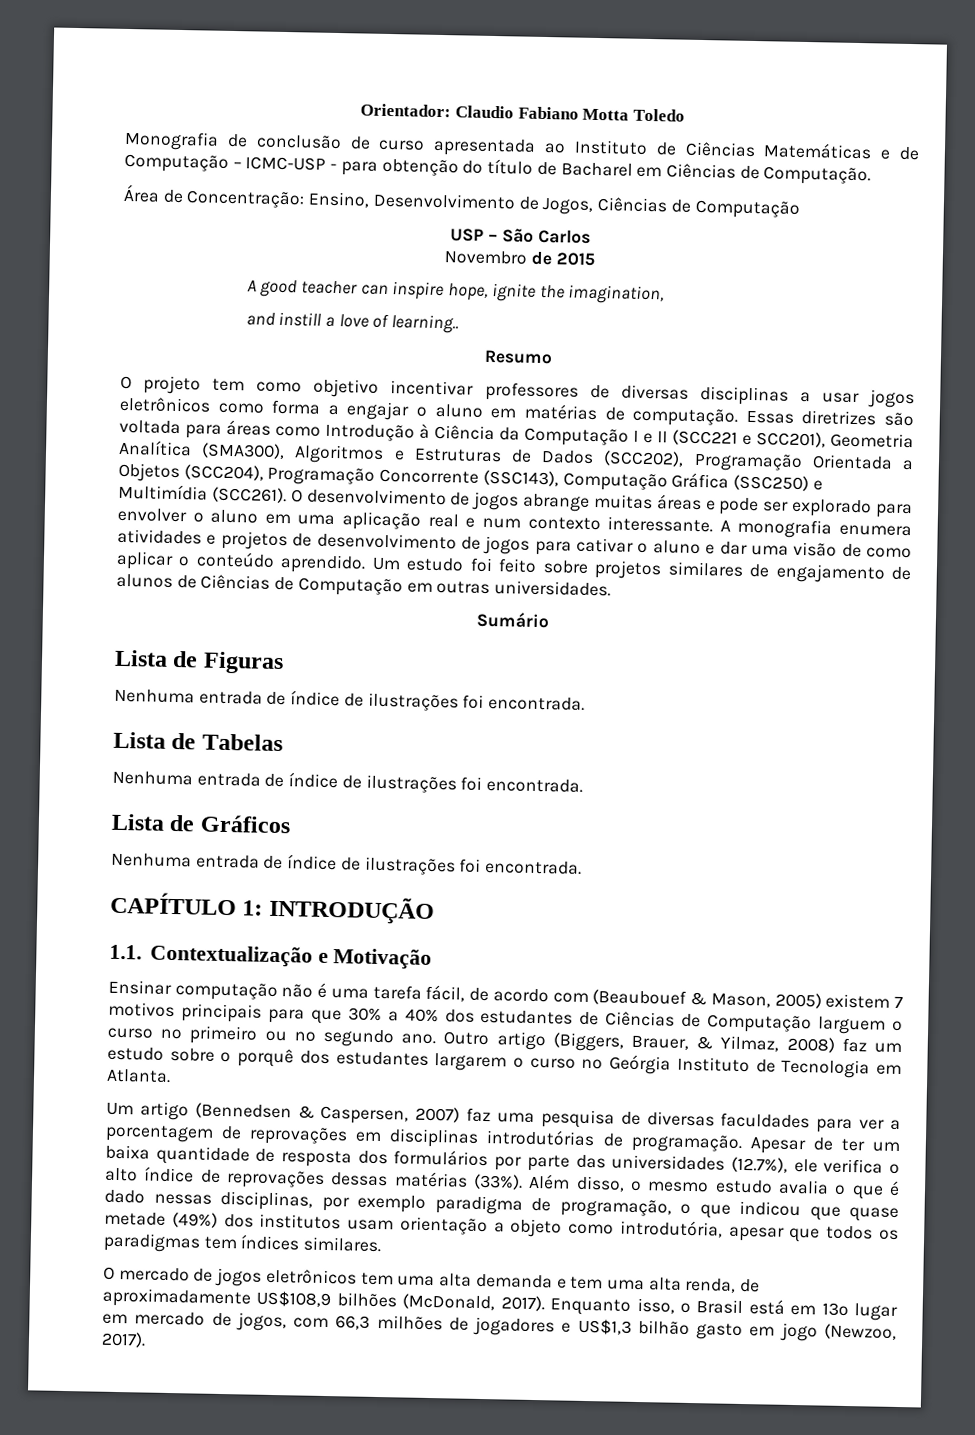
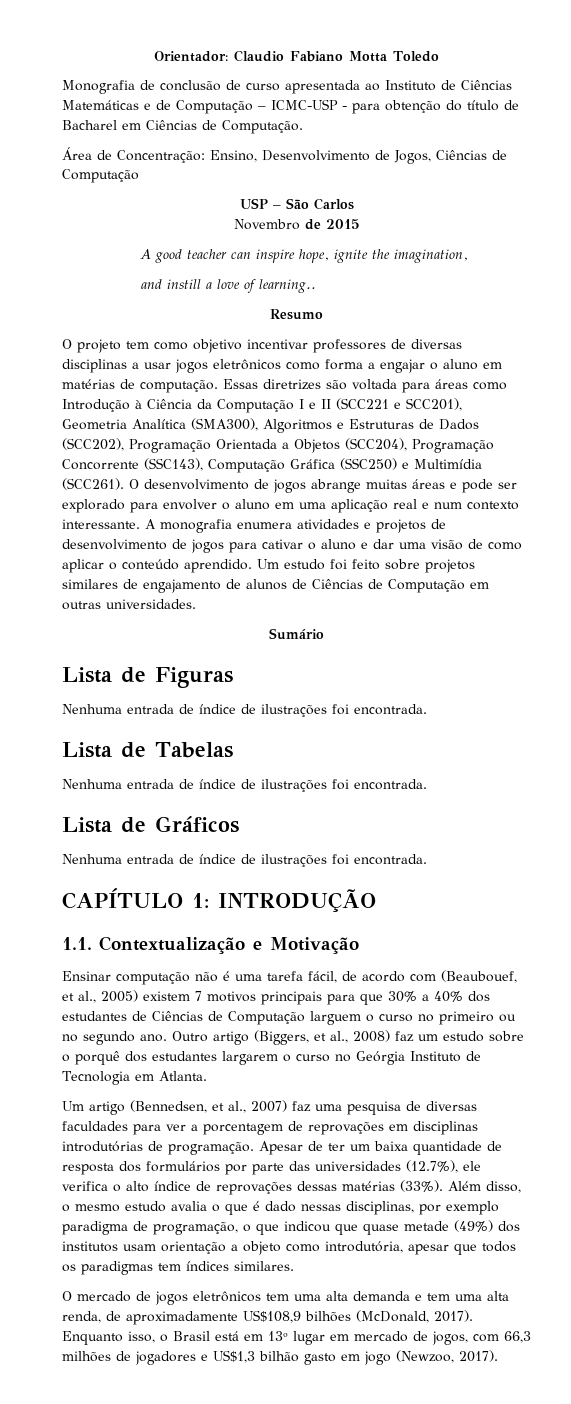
- Ensinar computação não é uma tarefa fácil, de acordo com (Beaubouef & Mason, 2005) existem 7 motivos principais para que 30% a 40% dos estudantes de Ciências de Computação larguem o curso no primeiro ou no segundo ano.
+ Ensinar computação não é uma tarefa fácil, de acordo com (Beaubouef, et al., 2005) existem 7 motivos principais para que 30% a 40% dos estudantes de Ciências de Computação larguem o curso no primeiro ou no segundo ano.
- Outro artigo (Biggers, Brauer, & Yilmaz, 2008) faz um estudo sobre o porquê dos estudantes largarem o curso no Geórgia Instituto de Tecnologia em Atlanta.
+ Outro artigo (Biggers, et al., 2008) faz um estudo sobre o porquê dos estudantes largarem o curso no Geórgia Instituto de Tecnologia em Atlanta.
- Um artigo (Bennedsen & Caspersen, 2007) faz uma pesquisa de diversas faculdades para ver a porcentagem de reprovações em disciplinas introdutórias de programação.
+ Um artigo (Bennedsen, et al., 2007) faz uma pesquisa de diversas faculdades para ver a porcentagem de reprovações em disciplinas introdutórias de programação.

